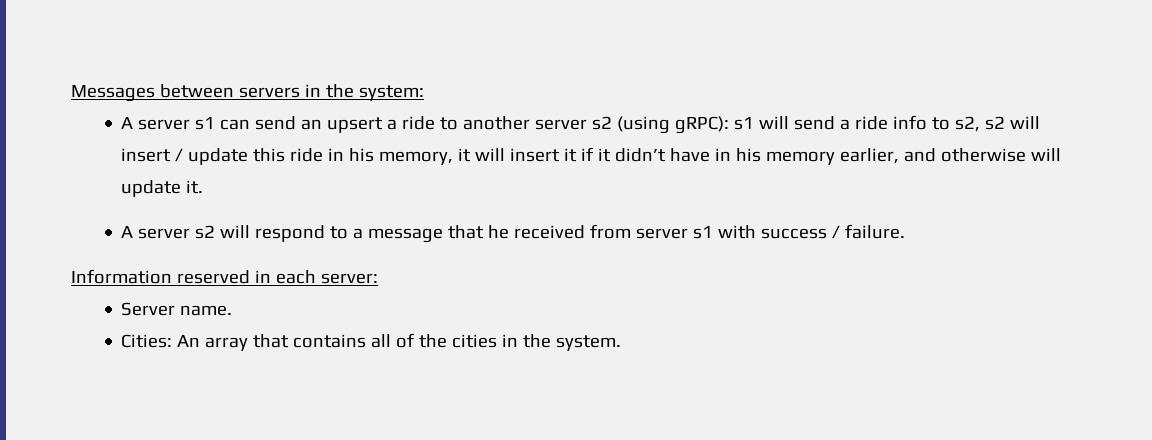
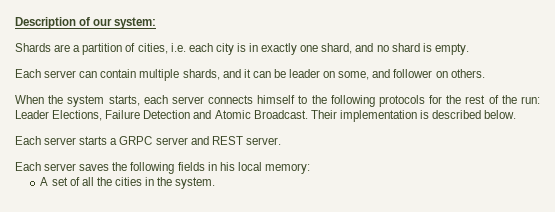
- Messages between servers in the system:
- A server s1 can send an upsert a ride to another server s2 (using gRPC): s1 will send a ride info to s2, s2 will insert / update this ride in his memory, it will insert it if it didn’t have in his memory earlier, and otherwise will update it.
- A server s2 will respond to a message that he received from server s1 with success / failure.
- Information reserved in each server:
- Server name.
- Cities: An array that contains all of the cities in the system.
+ Description of our system:
+ Shards are a partition of cities, i.e. each city is in exactly one shard, and no shard is empty.
+ Each server can contain multiple shards, and it can be leader on some, and follower on others.
+ When the system starts, each server connects himself to the following protocols for the rest of the run: Leader Elections, Failure Detection and Atomic Broadcast. Their implementation is described below.
+ Each server starts a GRPC server and REST server.
+ Each server saves the following fields in his local memory:
+ A set of all the cities in the system.

